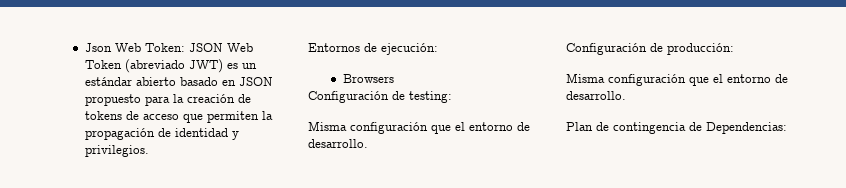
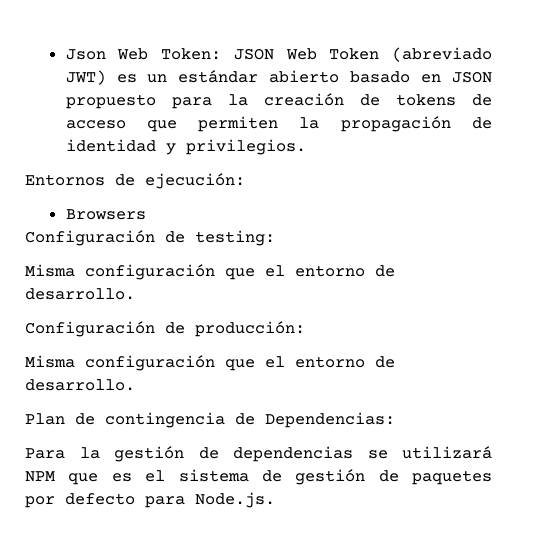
+ Para la gestión de dependencias se utilizará NPM que es el sistema de gestión de paquetes por defecto para Node.js.

